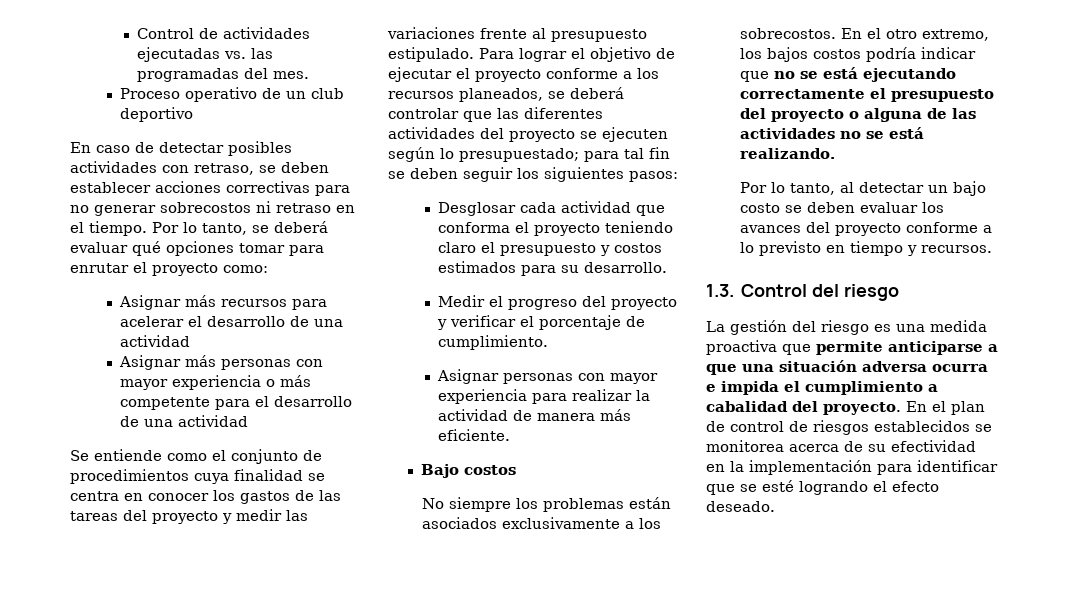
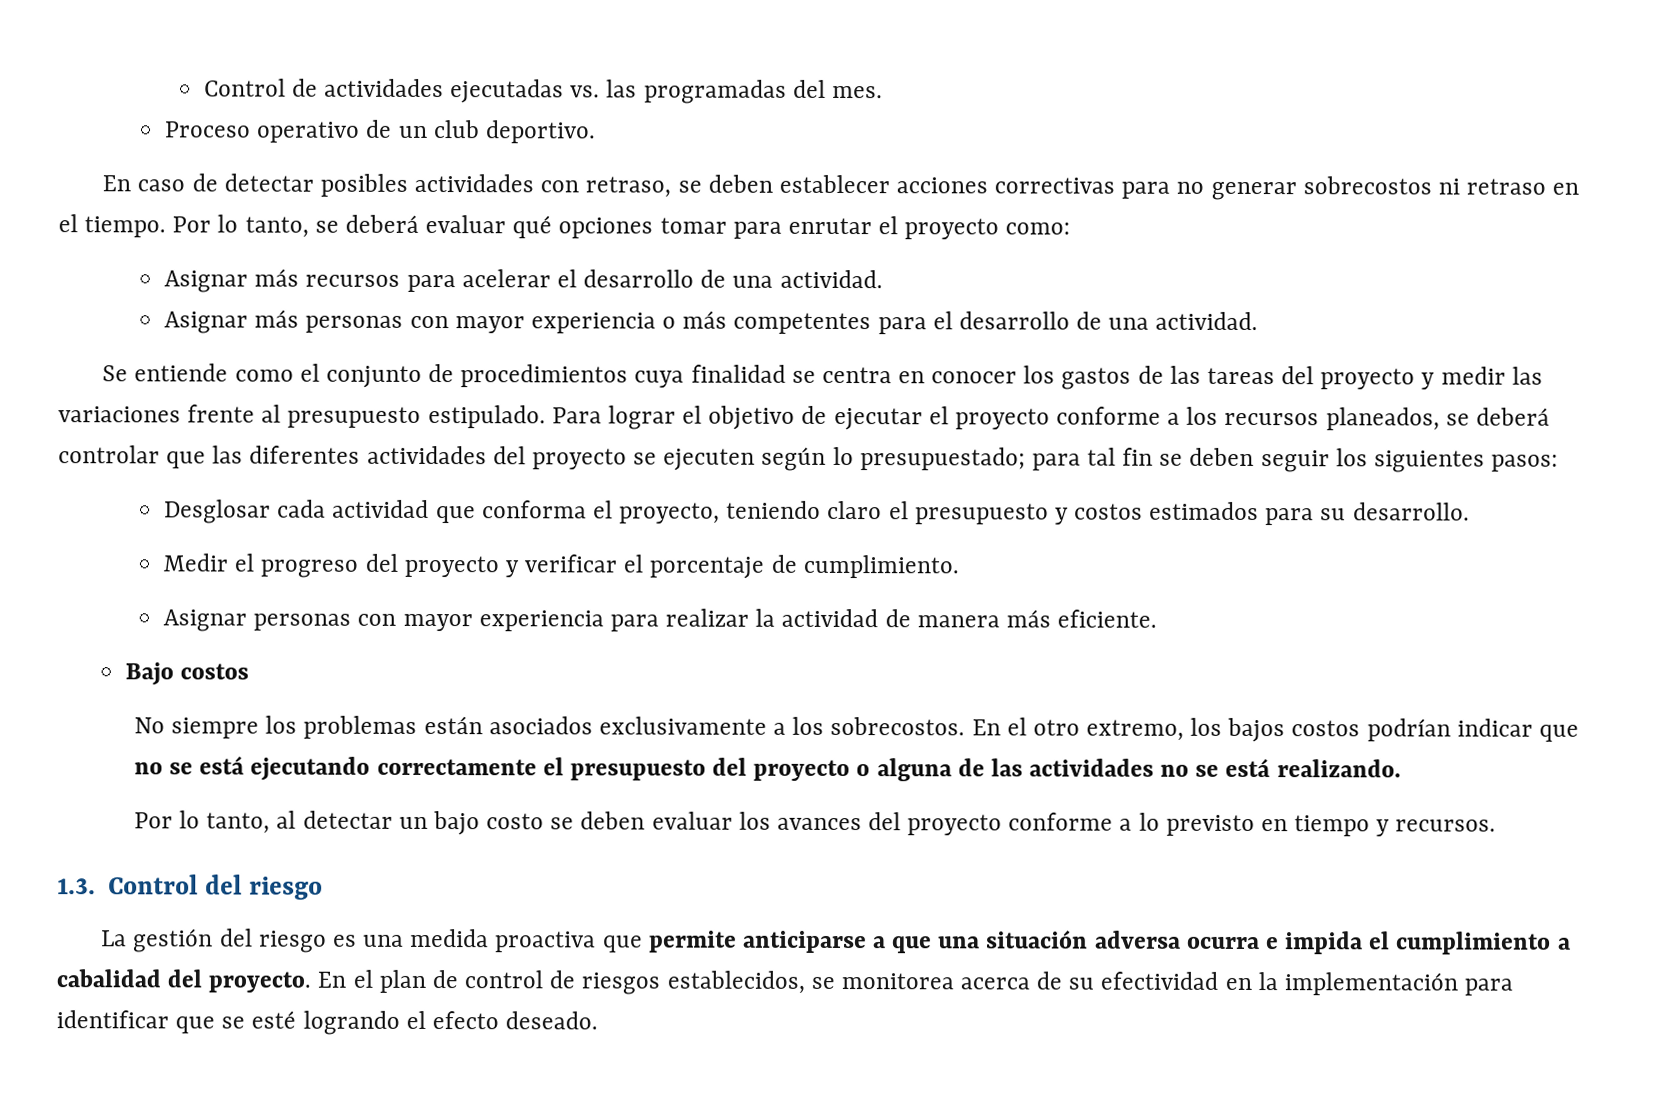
- Proceso operativo de un club deportivo
+ Proceso operativo de un club deportivo.
- Asignar más recursos para acelerar el desarrollo de una actividad
+ Asignar más recursos para acelerar el desarrollo de una actividad.
- Asignar más personas con mayor experiencia o más competente para el desarrollo de una actividad
+ Asignar más personas con mayor experiencia o más competentes para el desarrollo de una actividad.
- Desglosar cada actividad que conforma el proyecto teniendo claro el presupuesto y costos estimados para su desarrollo.
+ Desglosar cada actividad que conforma el proyecto, teniendo claro el presupuesto y costos estimados para su desarrollo.
- En el otro extremo, los bajos costos podría indicar que no se está ejecutando correctamente el presupuesto del proyecto o alguna de las actividades no se está realizando.
+ En el otro extremo, los bajos costos podrían indicar que no se está ejecutando correctamente el presupuesto del proyecto o alguna de las actividades no se está realizando.
- En el plan de control de riesgos establecidos se monitorea acerca de su efectividad en la implementación para identificar que se esté logrando el efecto deseado.
+ En el plan de control de riesgos establecidos, se monitorea acerca de su efectividad en la implementación para identificar que se esté logrando el efecto deseado.

